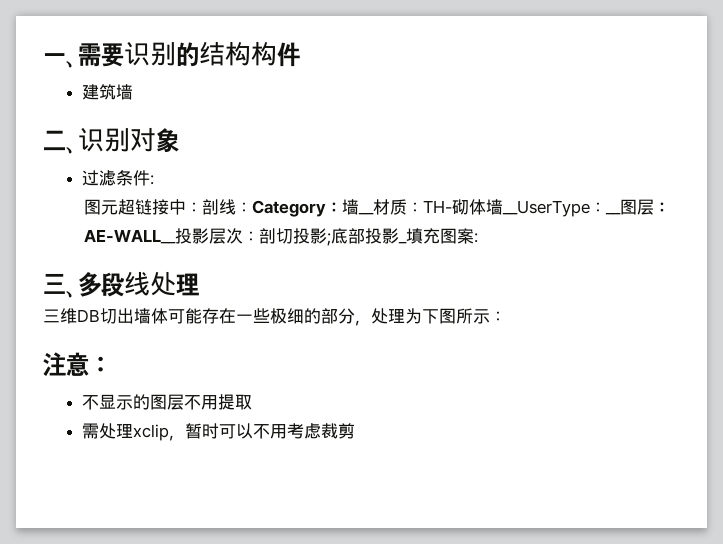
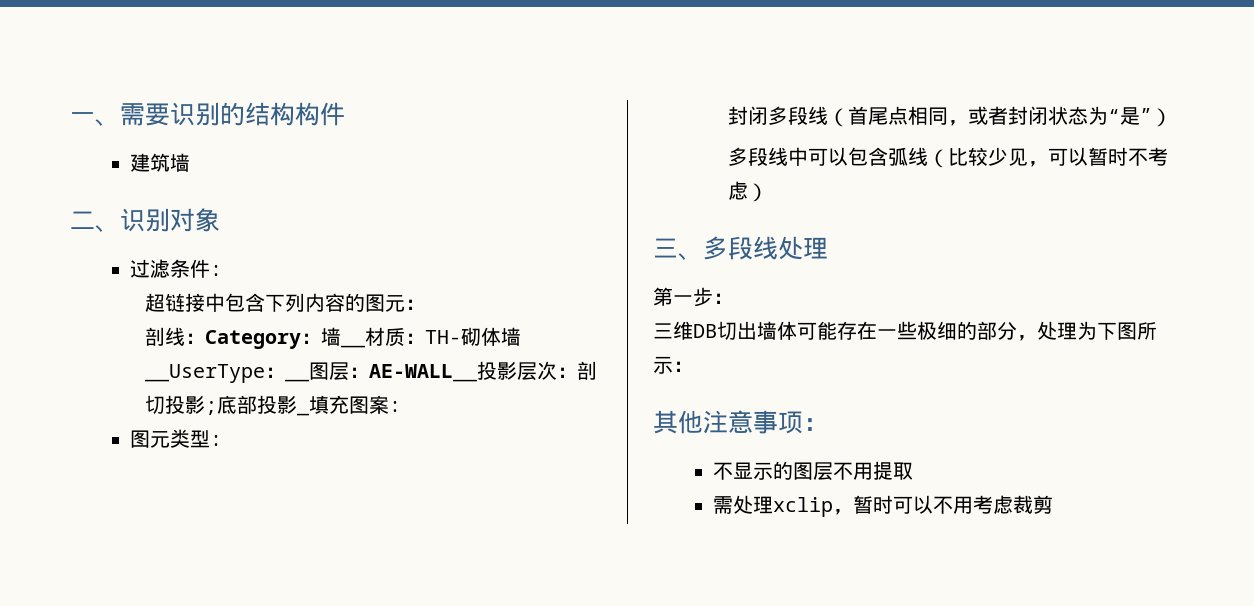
- 图元超链接中：剖线：Category：墙__材质：TH-砌体墙__UserType：__图层：AE-WALL__投影层次：剖切投影;底部投影_填充图案:
+ 超链接中包含下列内容的图元：
+ 剖线：Category：墙__材质：TH-砌体墙__UserType：__图层：AE-WALL__投影层次：剖切投影;底部投影_填充图案:
+ 图元类型:
+ 封闭多段线（首尾点相同，或者封闭状态为“是”）
+ 多段线中可以包含弧线（比较少见，可以暂时不考虑）
+ 第一步：
- 注意：
+ 其他注意事项：

